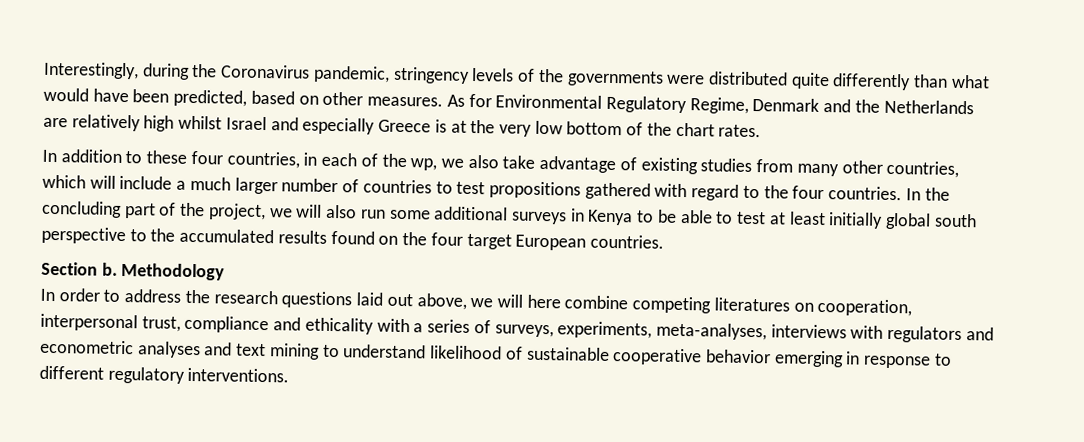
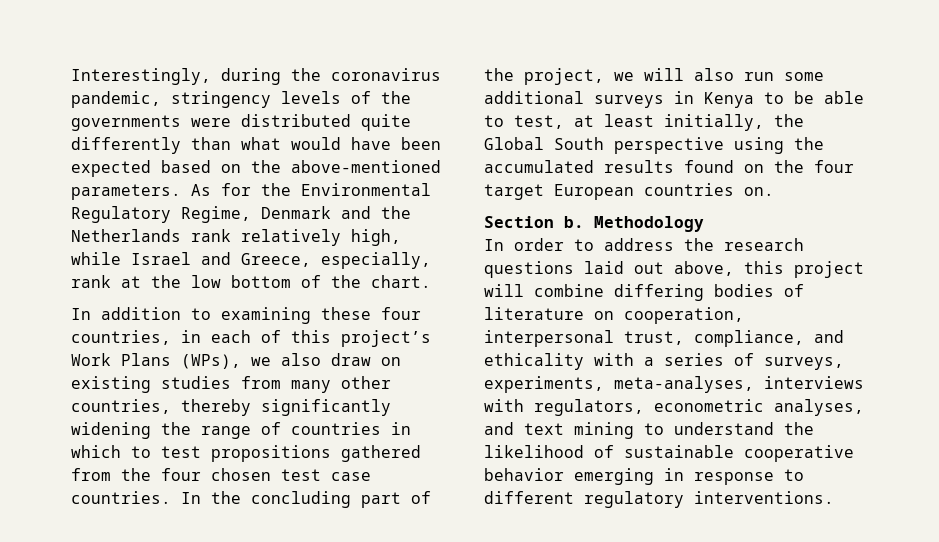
- Interestingly, during the Coronavirus pandemic, stringency levels of the governments were distributed quite differently than what would have been predicted, based on other measures.
+ Interestingly, during the coronavirus pandemic, stringency levels of the governments were distributed quite differently than what would have been expected based on the above-mentioned parameters.
- As for Environmental Regulatory Regime, Denmark and the Netherlands are relatively high whilst Israel and especially Greece is at the very low bottom of the chart rates.
+ As for the Environmental Regulatory Regime, Denmark and the Netherlands rank relatively high, while Israel and Greece, especially, rank at the low bottom of the chart.
- In addition to these four countries, in each of the wp, we also take advantage of existing studies from many other countries, which will include a much larger number of countries to test propositions gathered with regard to the four countries.
+ In addition to examining these four countries, in each of this project’s Work Plans (WPs), we also draw on existing studies from many other countries, thereby significantly widening the range of countries in which to test propositions gathered from the four chosen test case countries.
- In the concluding part of the project, we will also run some additional surveys in Kenya to be able to test at least initially global south perspective to the accumulated results found on the four target European countries.
+ In the concluding part of the project, we will also run some additional surveys in Kenya to be able to test, at least initially, the Global South perspective using the accumulated results found on the four target European countries on.
- In order to address the research questions laid out above, we will here combine competing literatures on cooperation, interpersonal trust, compliance and ethicality with a series of surveys, experiments, meta-analyses, interviews with regulators and econometric analyses and text mining to understand likelihood of sustainable cooperative behavior emerging in response to different regulatory interventions.
+ In order to address the research questions laid out above, this project will combine differing bodies of literature on cooperation, interpersonal trust, compliance, and ethicality with a series of surveys, experiments, meta-analyses, interviews with regulators, econometric analyses, and text mining to understand the likelihood of sustainable cooperative behavior emerging in response to different regulatory interventions.

